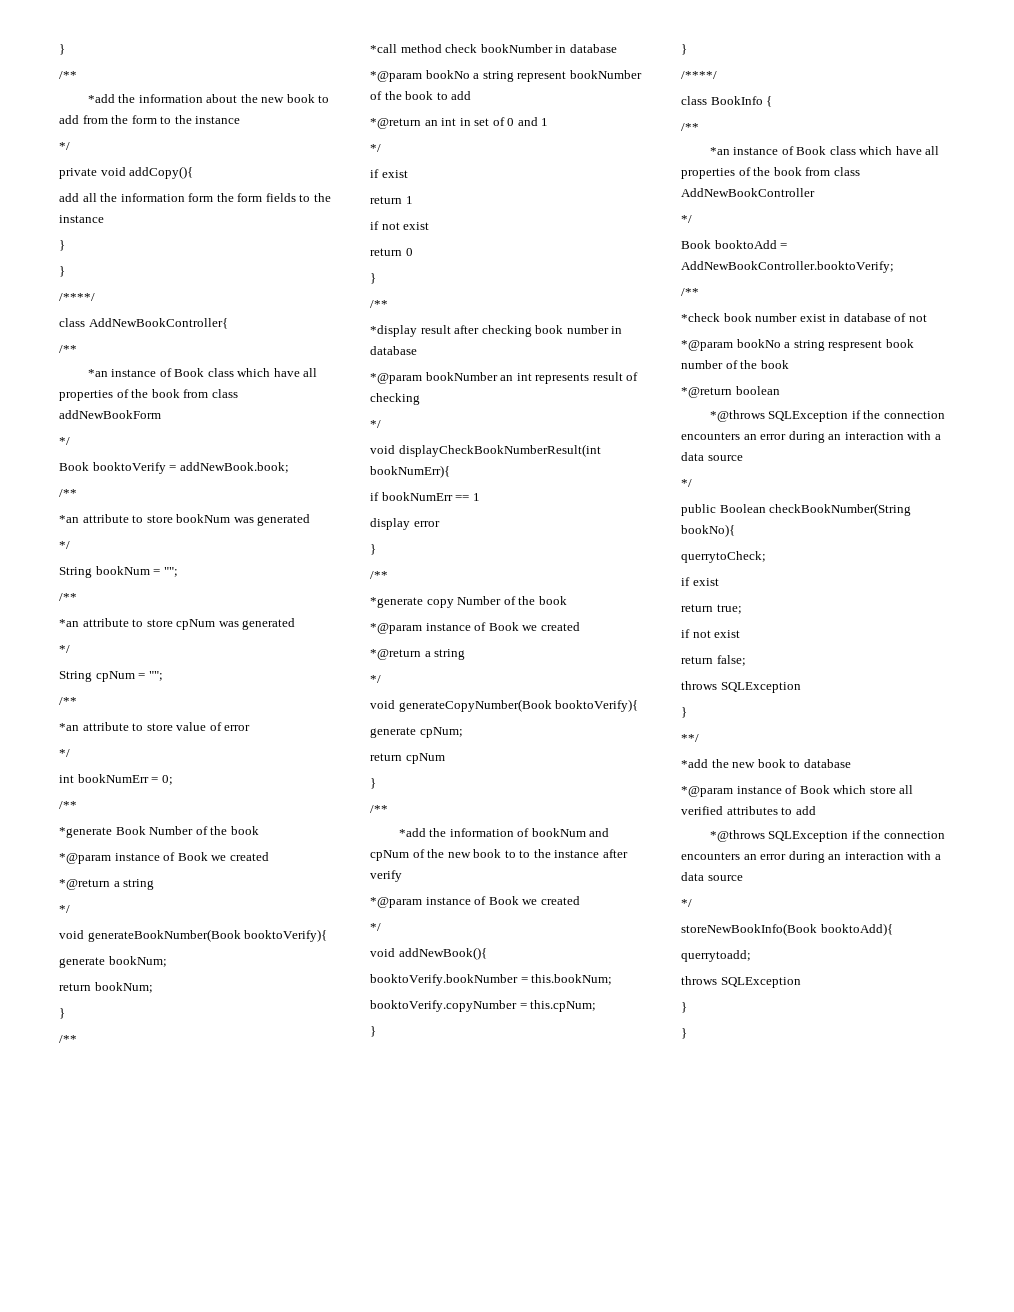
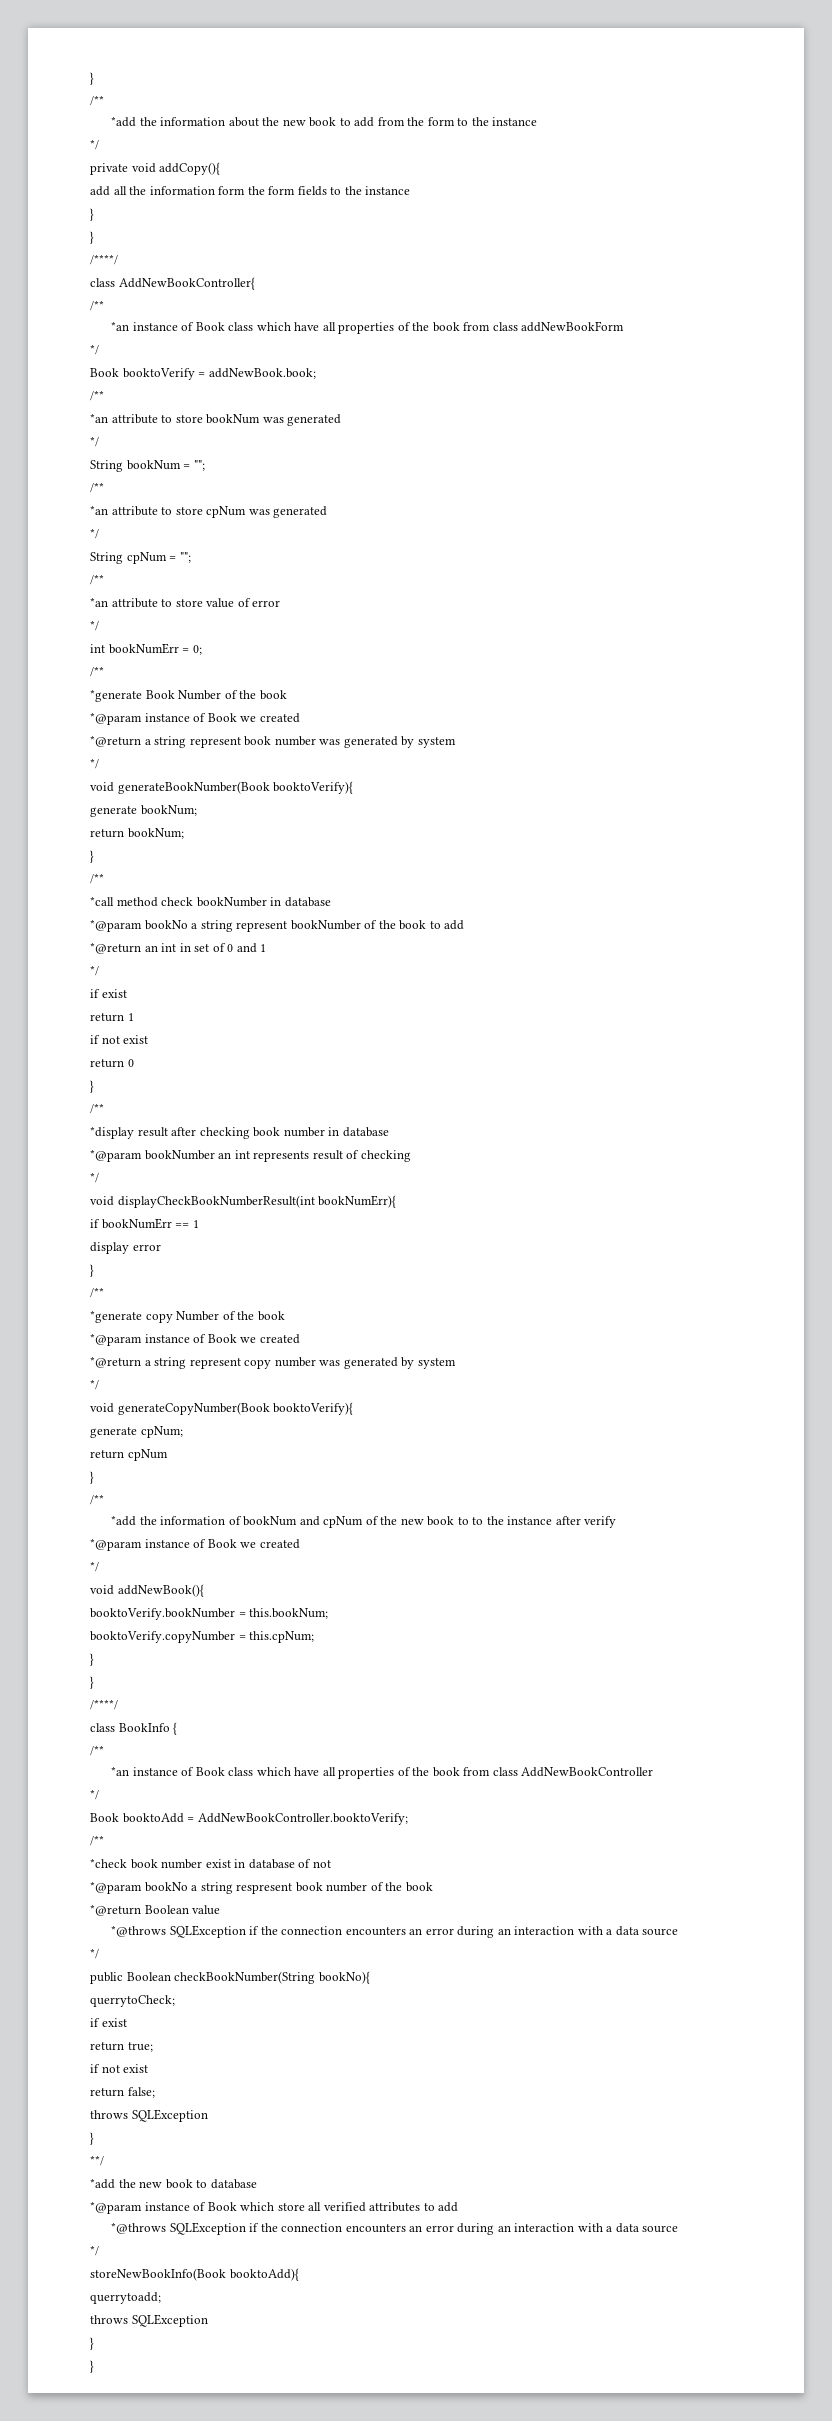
  *generate Book Number of the book
  *@param instance of Book we created
- *@return a string
+ *@return a string represent book number was generated by system
  *generate copy Number of the book
  *@param instance of Book we created
- *@return a string
+ *@return a string represent copy number was generated by system
- *@return boolean
+ *@return Boolean value

